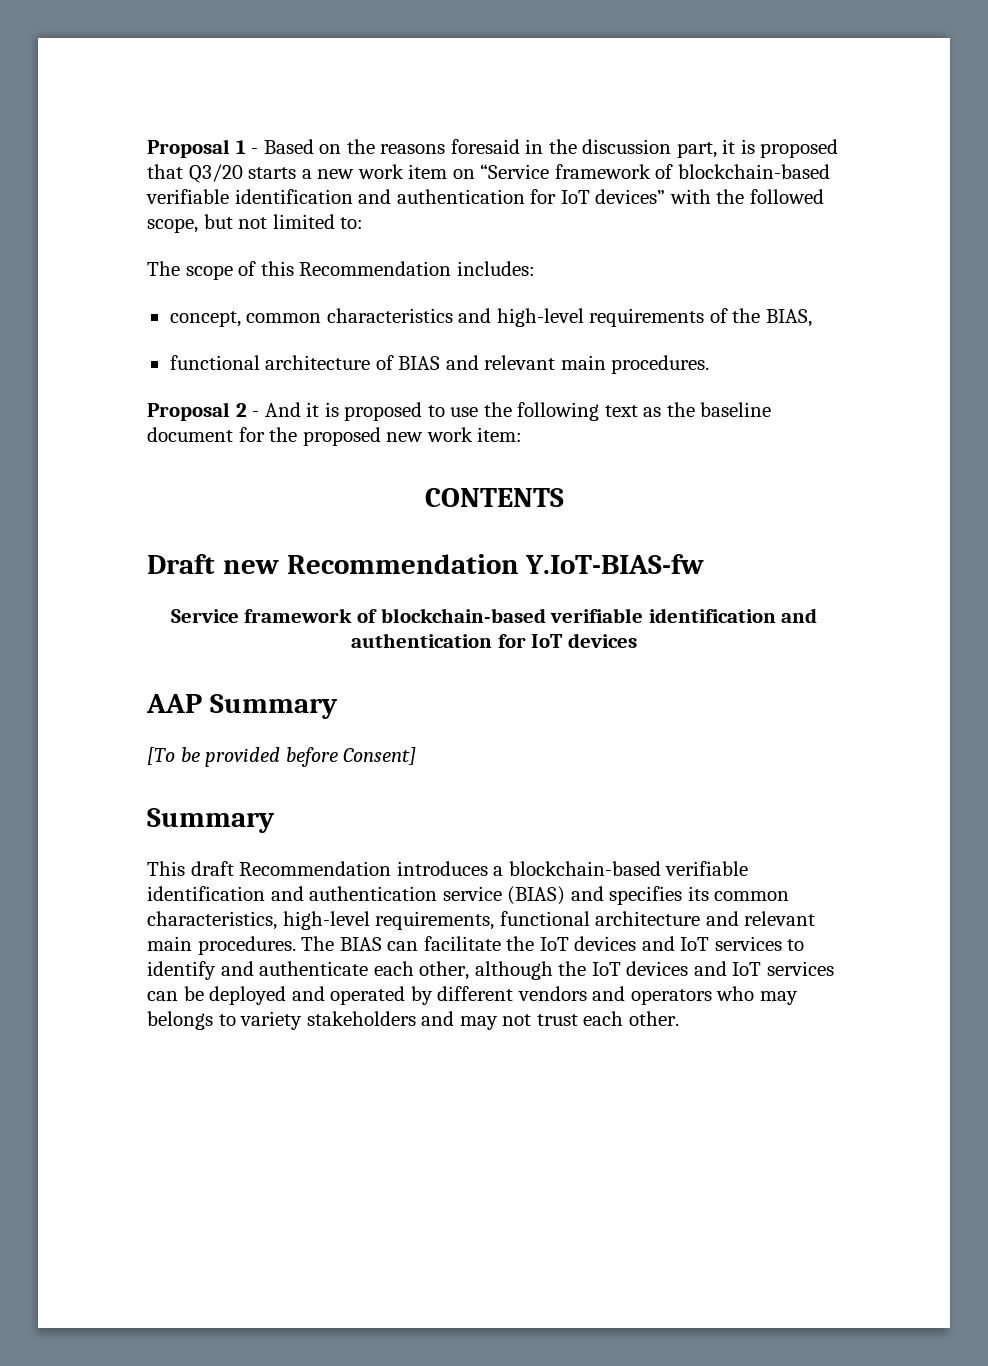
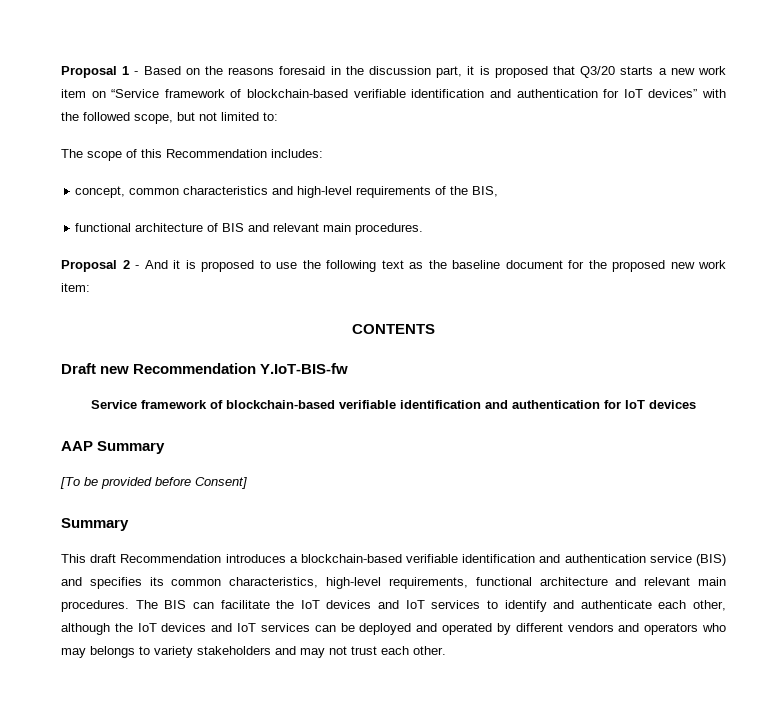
- concept, common characteristics and high-level requirements of the BIAS,
+ concept, common characteristics and high-level requirements of the BIS,
- functional architecture of BIAS and relevant main procedures.
+ functional architecture of BIS and relevant main procedures.
- Draft new Recommendation Y.IoT-BIAS-fw
+ Draft new Recommendation Y.IoT-BIS-fw
- This draft Recommendation introduces a blockchain-based verifiable identification and authentication service (BIAS) and specifies its common characteristics, high-level requirements, functional architecture and relevant main procedures.
+ This draft Recommendation introduces a blockchain-based verifiable identification and authentication service (BIS) and specifies its common characteristics, high-level requirements, functional architecture and relevant main procedures.
- The BIAS can facilitate the IoT devices and IoT services to identify and authenticate each other, although the IoT devices and IoT services can be deployed and operated by different vendors and operators who may belongs to variety stakeholders and may not trust each other.
+ The BIS can facilitate the IoT devices and IoT services to identify and authenticate each other, although the IoT devices and IoT services can be deployed and operated by different vendors and operators who may belongs to variety stakeholders and may not trust each other.

